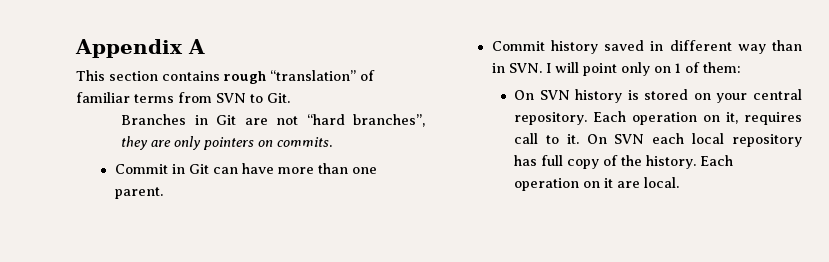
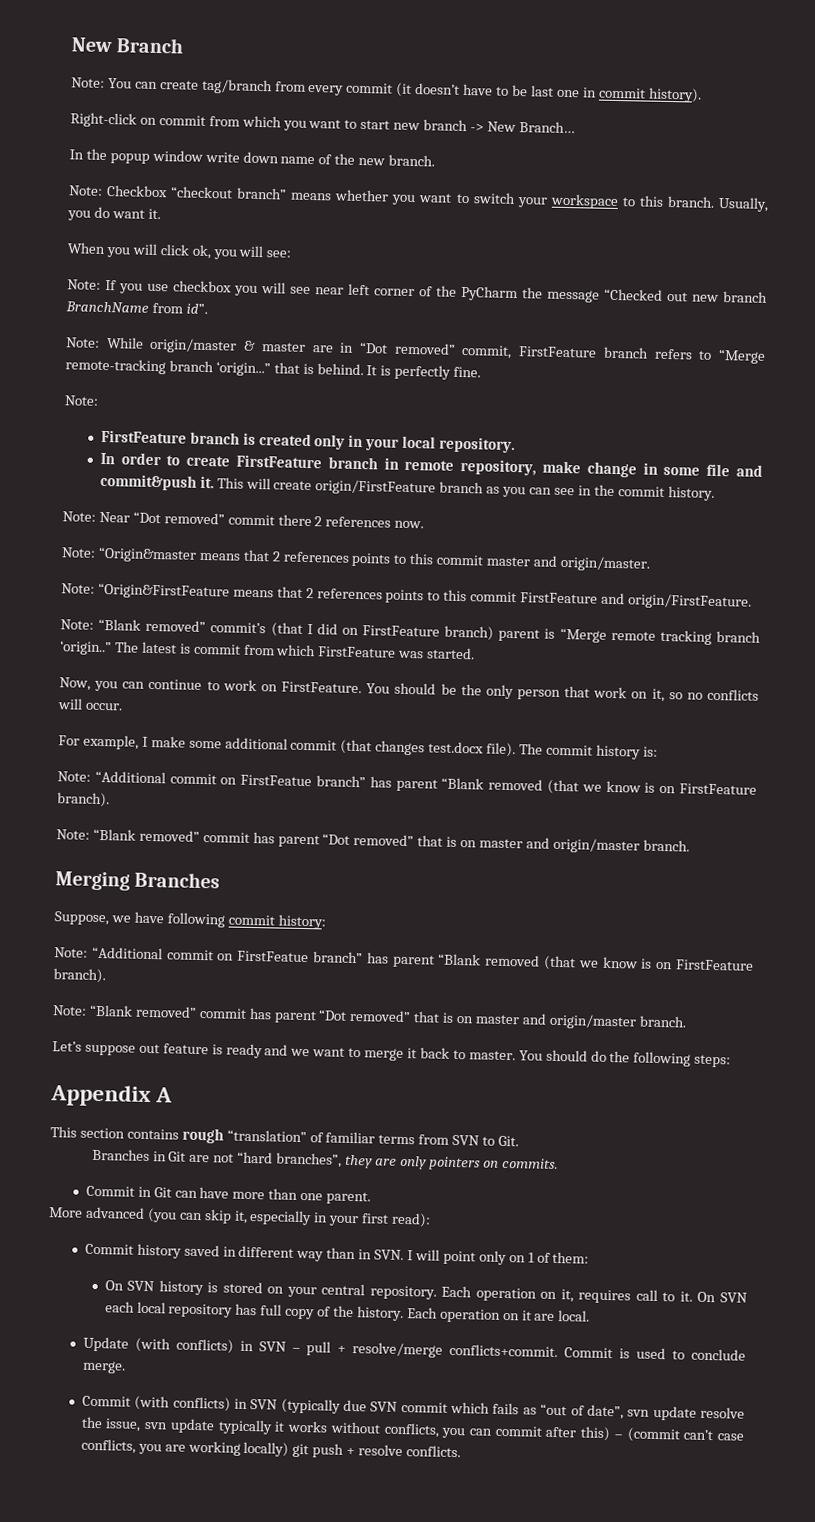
+ New Branch
+ Note: You can create tag/branch from every commit (it doesn’t have to be last one in commit history).
+ Right-click on commit from which you want to start new branch -> New Branch…
+ In the popup window write down name of the new branch.
+ Note: Checkbox “checkout branch” means whether you want to switch your workspace to this branch. Usually, you do want it.
+ When you will click ok, you will see:
+ Note: If you use checkbox you will see near left corner of the PyCharm the message “Checked out new branch BranchName from id”.
+ Note: While origin/master & master are in “Dot removed” commit, FirstFeature branch refers to “Merge remote-tracking branch ‘origin...” that is behind. It is perfectly fine.
+ Note:
+ FirstFeature branch is created only in your local repository.
+ In order to create FirstFeature branch in remote repository, make change in some file and commit&push it. This will create origin/FirstFeature branch as you can see in the commit history.
+ Note: Near “Dot removed” commit there 2 references now.
+ Note: “Origin&master means that 2 references points to this commit master and origin/master.
+ Note: “Origin&FirstFeature means that 2 references points to this commit FirstFeature and origin/FirstFeature.
+ Note: “Blank removed” commit’s (that I did on FirstFeature branch) parent is “Merge remote tracking branch ‘origin..” The latest is commit from which FirstFeature was started.
+ Now, you can continue to work on FirstFeature. You should be the only person that work on it, so no conflicts will occur.
+ For example, I make some additional commit (that changes test.docx file). The commit history is:
+ Note: “Additional commit on FirstFeatue branch” has parent “Blank removed (that we know is on FirstFeature branch).
+ Note: “Blank removed” commit has parent “Dot removed” that is on master and origin/master branch.
+ Merging Branches
+ Suppose, we have following commit history:
+ Note: “Additional commit on FirstFeatue branch” has parent “Blank removed (that we know is on FirstFeature branch).
+ Note: “Blank removed” commit has parent “Dot removed” that is on master and origin/master branch.
+ Let’s suppose out feature is ready and we want to merge it back to master. You should do the following steps:
+ More advanced (you can skip it, especially in your first read):
+ Update (with conflicts) in SVN – pull + resolve/merge conflicts+commit. Commit is used to conclude merge.
+ Commit (with conflicts) in SVN (typically due SVN commit which fails as “out of date”, svn update resolve the issue, svn update typically it works without conflicts, you can commit after this) – (commit can’t case conflicts, you are working locally) git push + resolve conflicts.

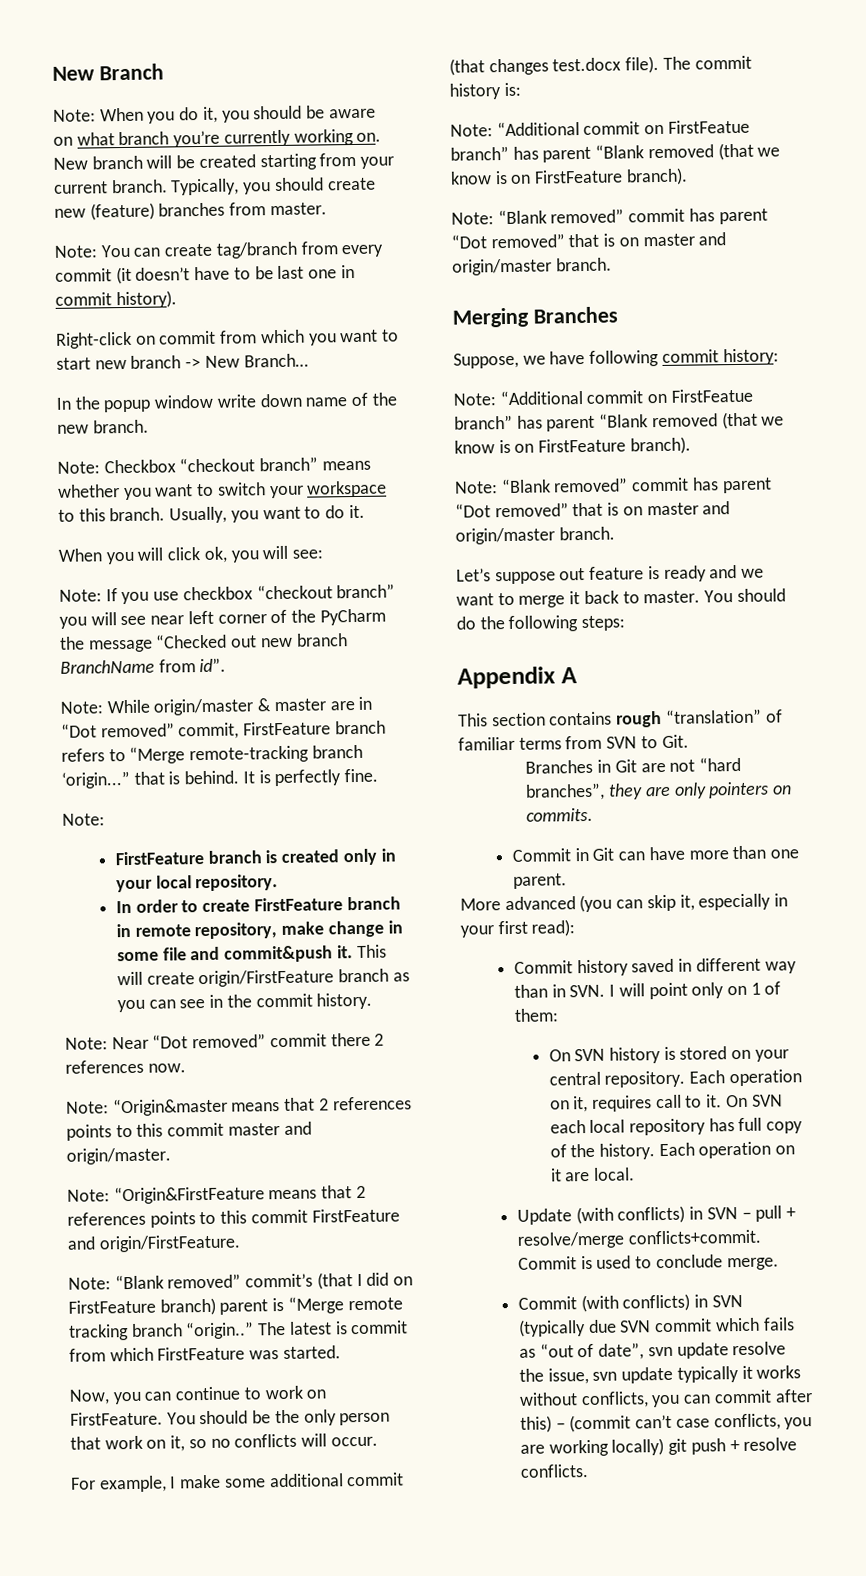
+ Note: When you do it, you should be aware on what branch you’re currently working on. New branch will be created starting from your current branch. Typically, you should create new (feature) branches from master.
- Usually, you do want it.
+ Usually, you want to do it.
- Note: If you use checkbox you will see near left corner of the PyCharm the message “Checked out new branch BranchName from id”.
+ Note: If you use checkbox “checkout branch” you will see near left corner of the PyCharm the message “Checked out new branch BranchName from id”.
- Note: “Blank removed” commit’s (that I did on FirstFeature branch) parent is “Merge remote tracking branch ‘origin..”
+ Note: “Blank removed” commit’s (that I did on FirstFeature branch) parent is “Merge remote tracking branch “origin..”

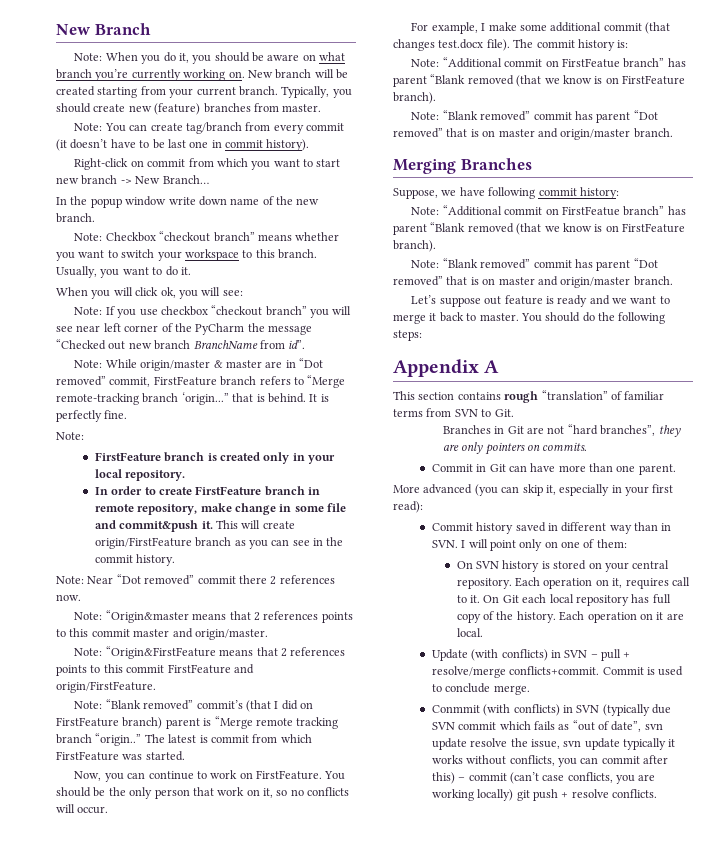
- Commit history saved in different way than in SVN. I will point only on 1 of them:
+ Commit history saved in different way than in SVN. I will point only on one of them:
- On SVN each local repository has full copy of the history.
+ On Git each local repository has full copy of the history.
- Commit (with conflicts) in SVN (typically due SVN commit which fails as “out of date”, svn update resolve the issue, svn update typically it works without conflicts, you can commit after this) – (commit can’t case conflicts, you are working locally) git push + resolve conflicts.
+ Conmmit (with conflicts) in SVN (typically due SVN commit which fails as “out of date”, svn update resolve the issue, svn update typically it works without conflicts, you can commit after this) – commit (can’t case conflicts, you are working locally) git push + resolve conflicts.

